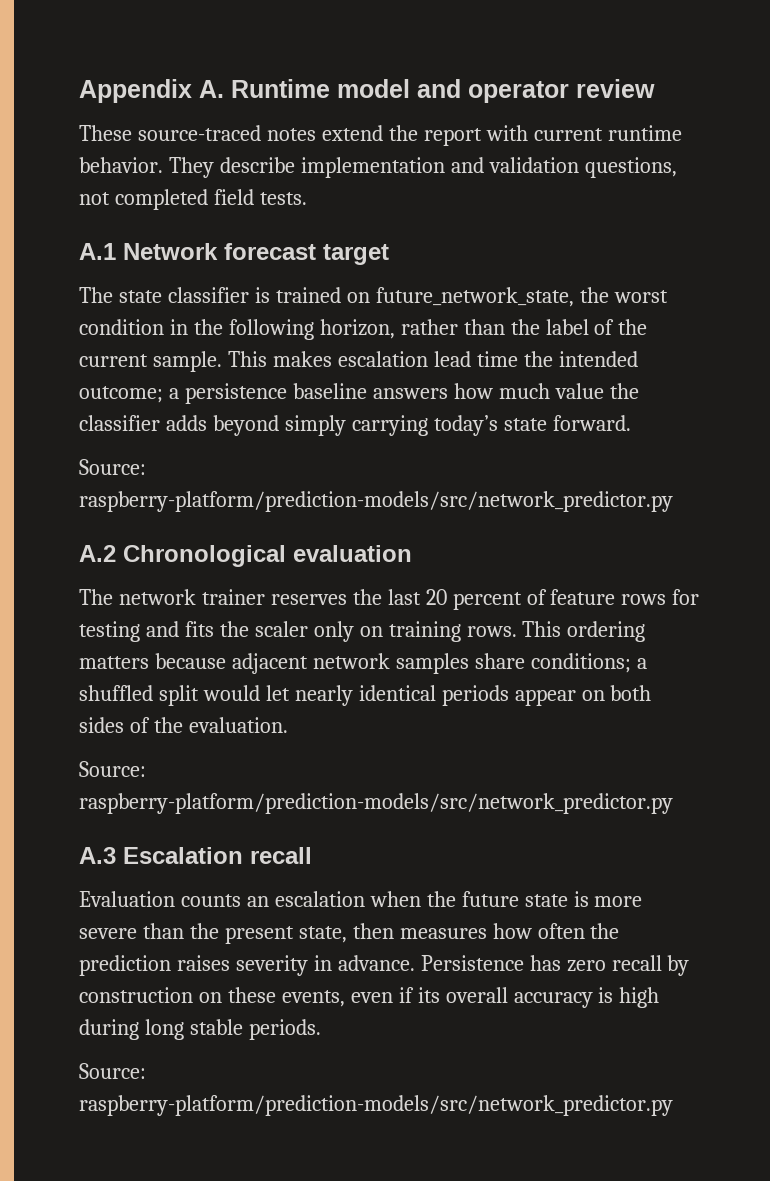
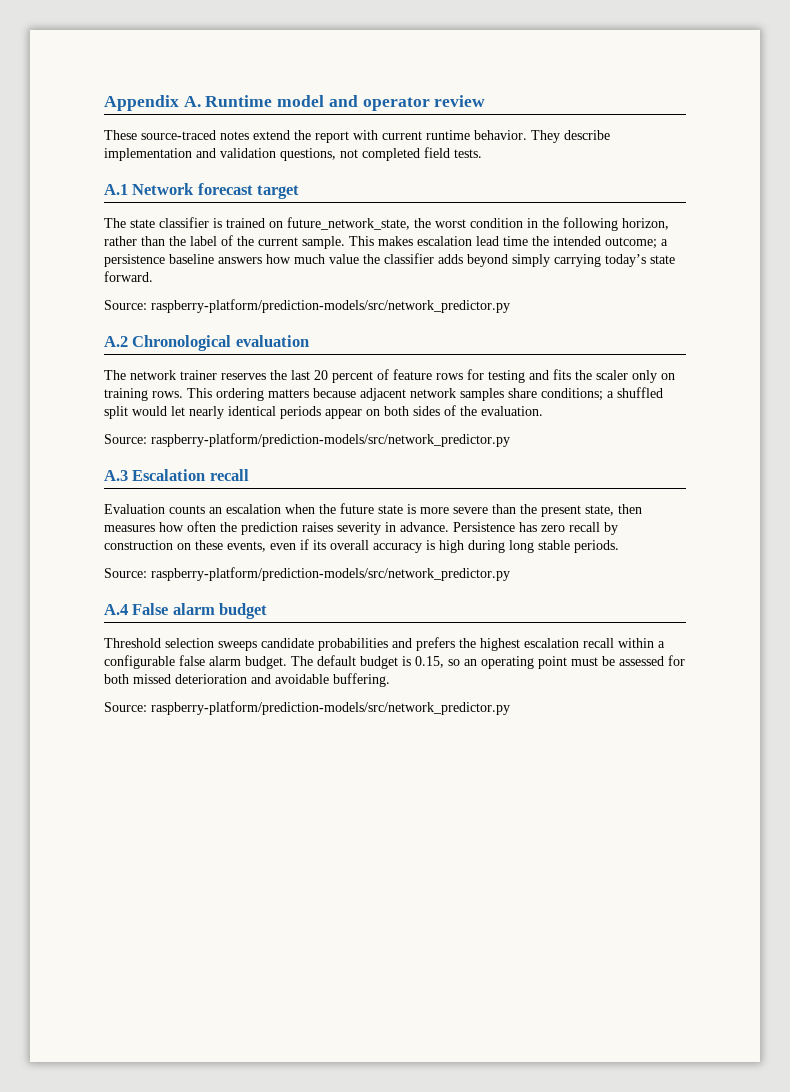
+ A.4 False alarm budget
+ Threshold selection sweeps candidate probabilities and prefers the highest escalation recall within a configurable false alarm budget. The default budget is 0.15, so an operating point must be assessed for both missed deterioration and avoidable buffering.
+ Source: raspberry-platform/prediction-models/src/network_predictor.py

